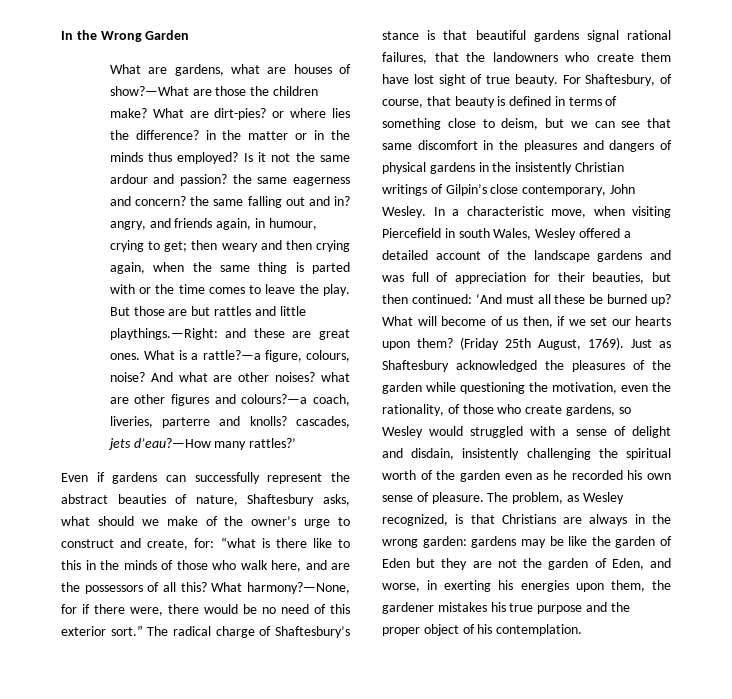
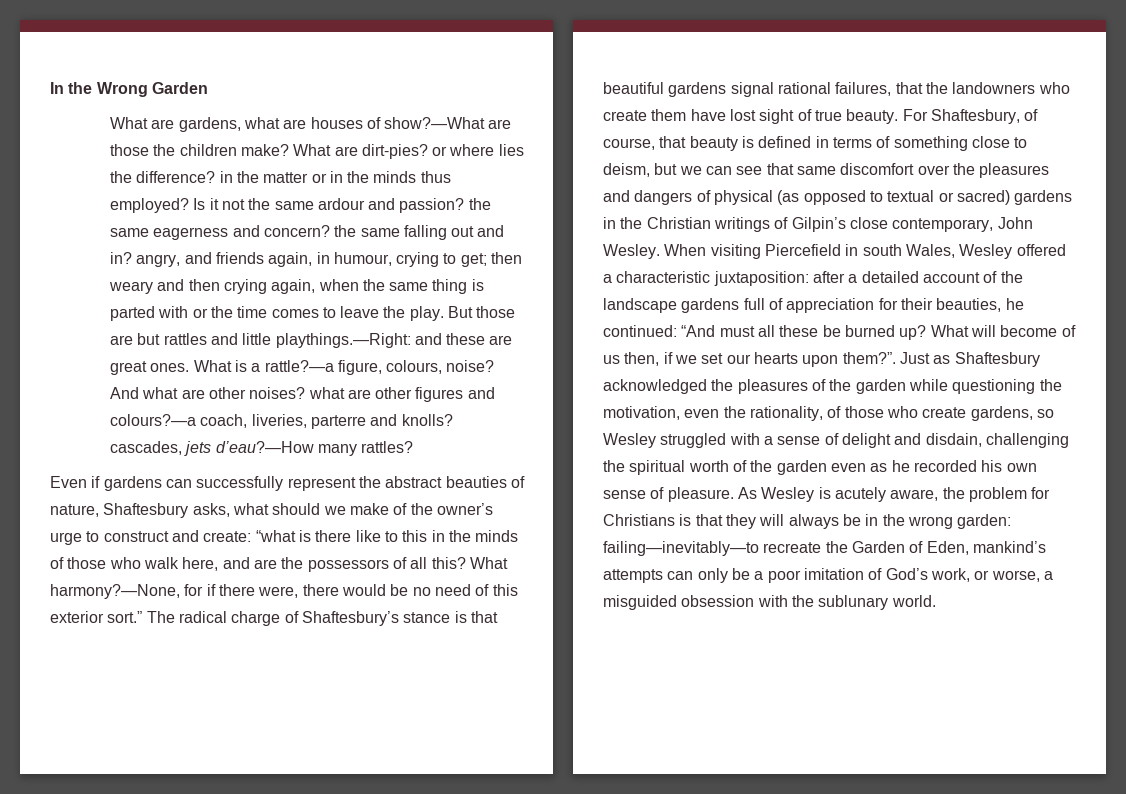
- And what are other noises? what are other figures and colours?—a coach, liveries, parterre and knolls? cascades, jets d’eau?—How many rattles?’
+ And what are other noises? what are other figures and colours?—a coach, liveries, parterre and knolls? cascades, jets d’eau?—How many rattles?
- Even if gardens can successfully represent the abstract beauties of nature, Shaftesbury asks, what should we make of the owner’s urge to construct and create, for: “what is there like to this in the minds of those who walk here, and are the possessors of all this?
+ Even if gardens can successfully represent the abstract beauties of nature, Shaftesbury asks, what should we make of the owner’s urge to construct and create: “what is there like to this in the minds of those who walk here, and are the possessors of all this?
- For Shaftesbury, of course, that beauty is defined in terms of something close to deism, but we can see that same discomfort in the pleasures and dangers of physical gardens in the insistently Christian writings of Gilpin’s close contemporary, John Wesley.
+ For Shaftesbury, of course, that beauty is defined in terms of something close to deism, but we can see that same discomfort over the pleasures and dangers of physical (as opposed to textual or sacred) gardens in the Christian writings of Gilpin’s close contemporary, John Wesley.
- In a characteristic move, when visiting Piercefield in south Wales, Wesley offered a detailed account of the landscape gardens and was full of appreciation for their beauties, but then continued: ‘And must all these be burned up?
+ When visiting Piercefield in south Wales, Wesley offered a characteristic juxtaposition: after a detailed account of the landscape gardens full of appreciation for their beauties, he continued: “And must all these be burned up?
- What will become of us then, if we set our hearts upon them? (Friday 25th August, 1769).
+ What will become of us then, if we set our hearts upon them?”.
- Just as Shaftesbury acknowledged the pleasures of the garden while questioning the motivation, even the rationality, of those who create gardens, so Wesley would struggled with a sense of delight and disdain, insistently challenging the spiritual worth of the garden even as he recorded his own sense of pleasure.
+ Just as Shaftesbury acknowledged the pleasures of the garden while questioning the motivation, even the rationality, of those who create gardens, so Wesley struggled with a sense of delight and disdain, challenging the spiritual worth of the garden even as he recorded his own sense of pleasure.
- The problem, as Wesley recognized, is that Christians are always in the wrong garden: gardens may be like the garden of Eden but they are not the garden of Eden, and worse, in exerting his energies upon them, the gardener mistakes his true purpose and the proper object of his contemplation.
+ As Wesley is acutely aware, the problem for Christians is that they will always be in the wrong garden: failing—inevitably—to recreate the Garden of Eden, mankind’s attempts can only be a poor imitation of God’s work, or worse, a misguided obsession with the sublunary world.

